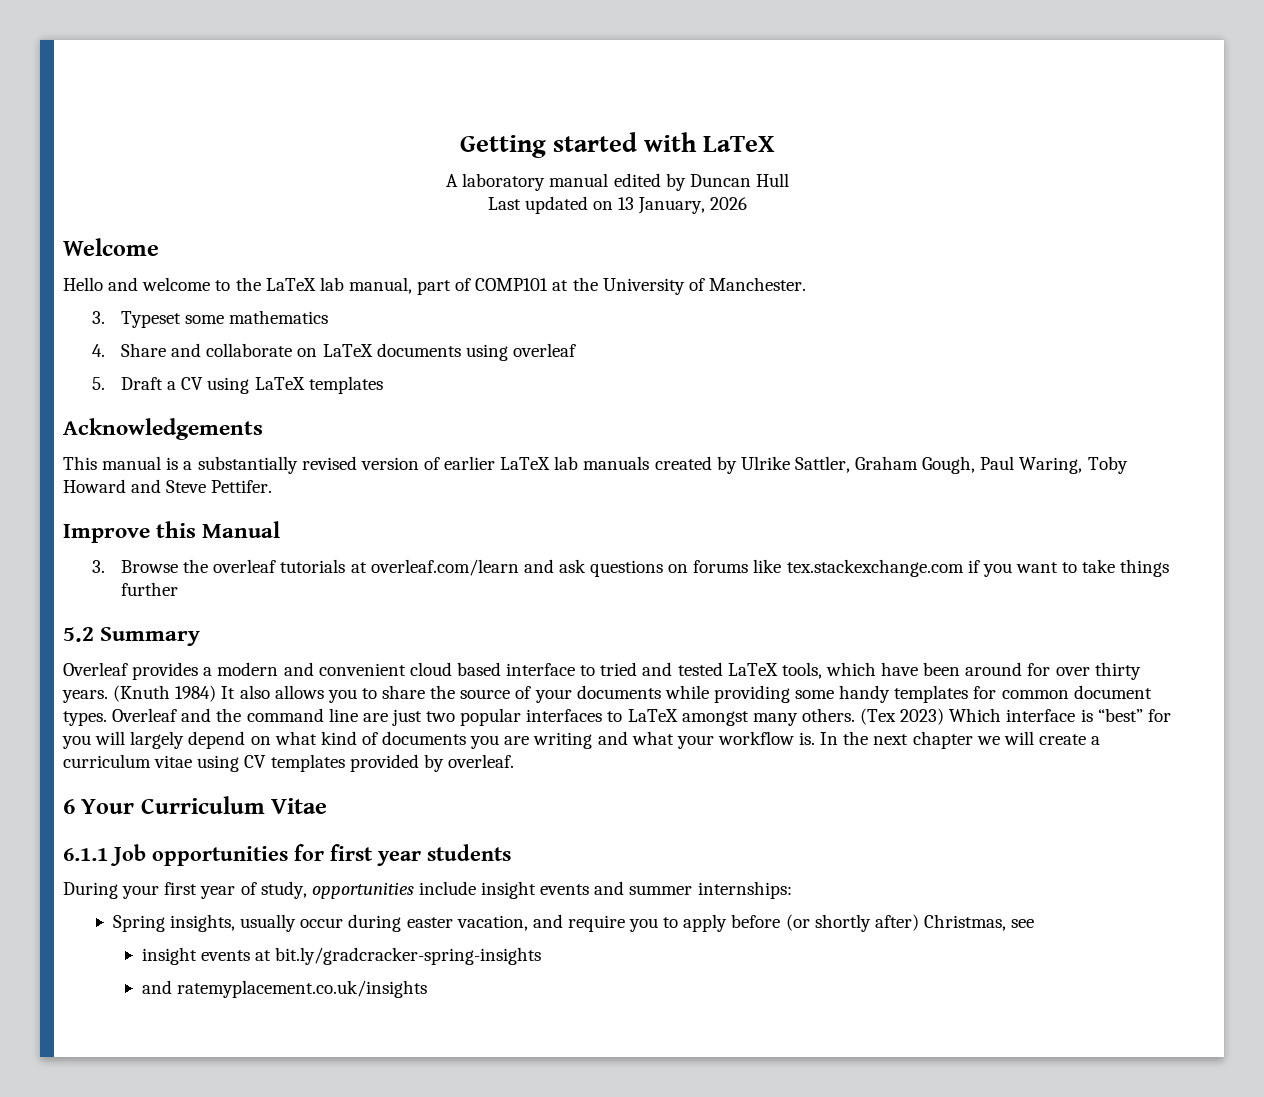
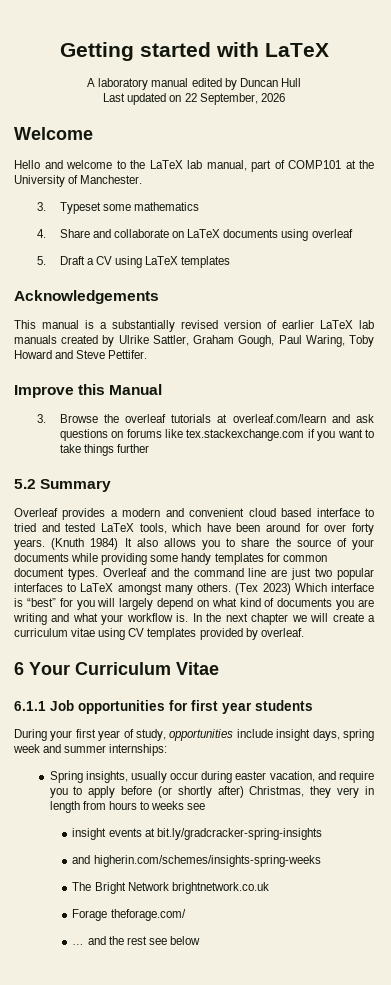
- Last updated on 13 January, 2026
+ Last updated on 22 September, 2026
- Overleaf provides a modern and convenient cloud based interface to tried and tested LaTeX tools, which have been around for over thirty years.
+ Overleaf provides a modern and convenient cloud based interface to tried and tested LaTeX tools, which have been around for over forty years.
- During your first year of study, opportunities include insight events and summer internships:
+ During your first year of study, opportunities include insight days, spring week and summer internships:
- Spring insights, usually occur during easter vacation, and require you to apply before (or shortly after) Christmas, see
+ Spring insights, usually occur during easter vacation, and require you to apply before (or shortly after) Christmas, they very in length from hours to weeks see
- and ratemyplacement.co.uk/insights
+ and higherin.com/schemes/insights-spring-weeks
+ The Bright Network brightnetwork.co.uk
+ Forage theforage.com/
+ … and the rest see below

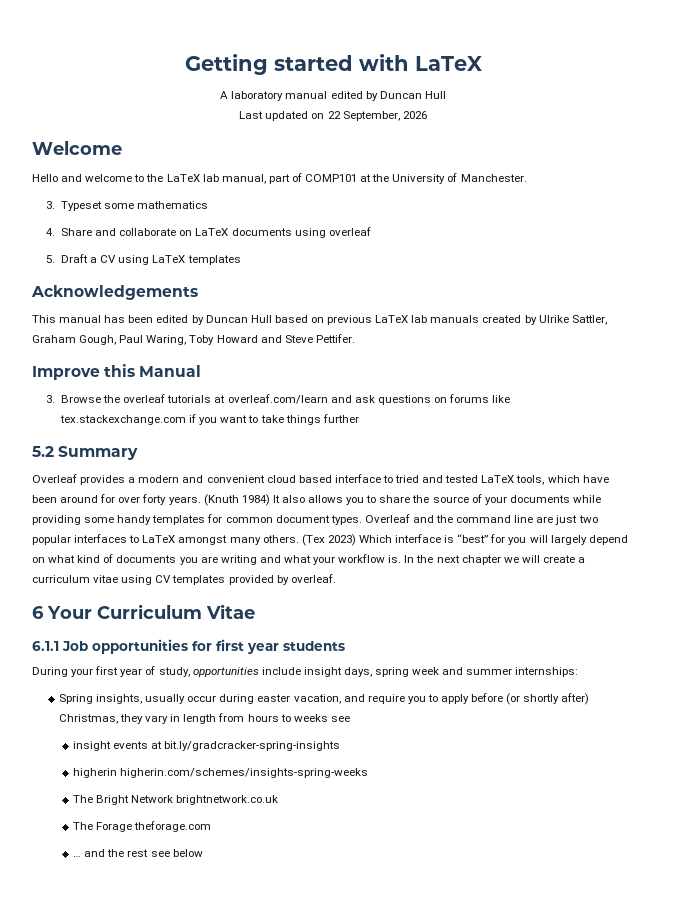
- This manual is a substantially revised version of earlier LaTeX lab manuals created by Ulrike Sattler, Graham Gough, Paul Waring, Toby Howard and Steve Pettifer.
+ This manual has been edited by Duncan Hull based on previous LaTeX lab manuals created by Ulrike Sattler, Graham Gough, Paul Waring, Toby Howard and Steve Pettifer.
- Spring insights, usually occur during easter vacation, and require you to apply before (or shortly after) Christmas, they very in length from hours to weeks see
+ Spring insights, usually occur during easter vacation, and require you to apply before (or shortly after) Christmas, they vary in length from hours to weeks see
- and higherin.com/schemes/insights-spring-weeks
+ higherin higherin.com/schemes/insights-spring-weeks
- Forage theforage.com/
+ The Forage theforage.com

